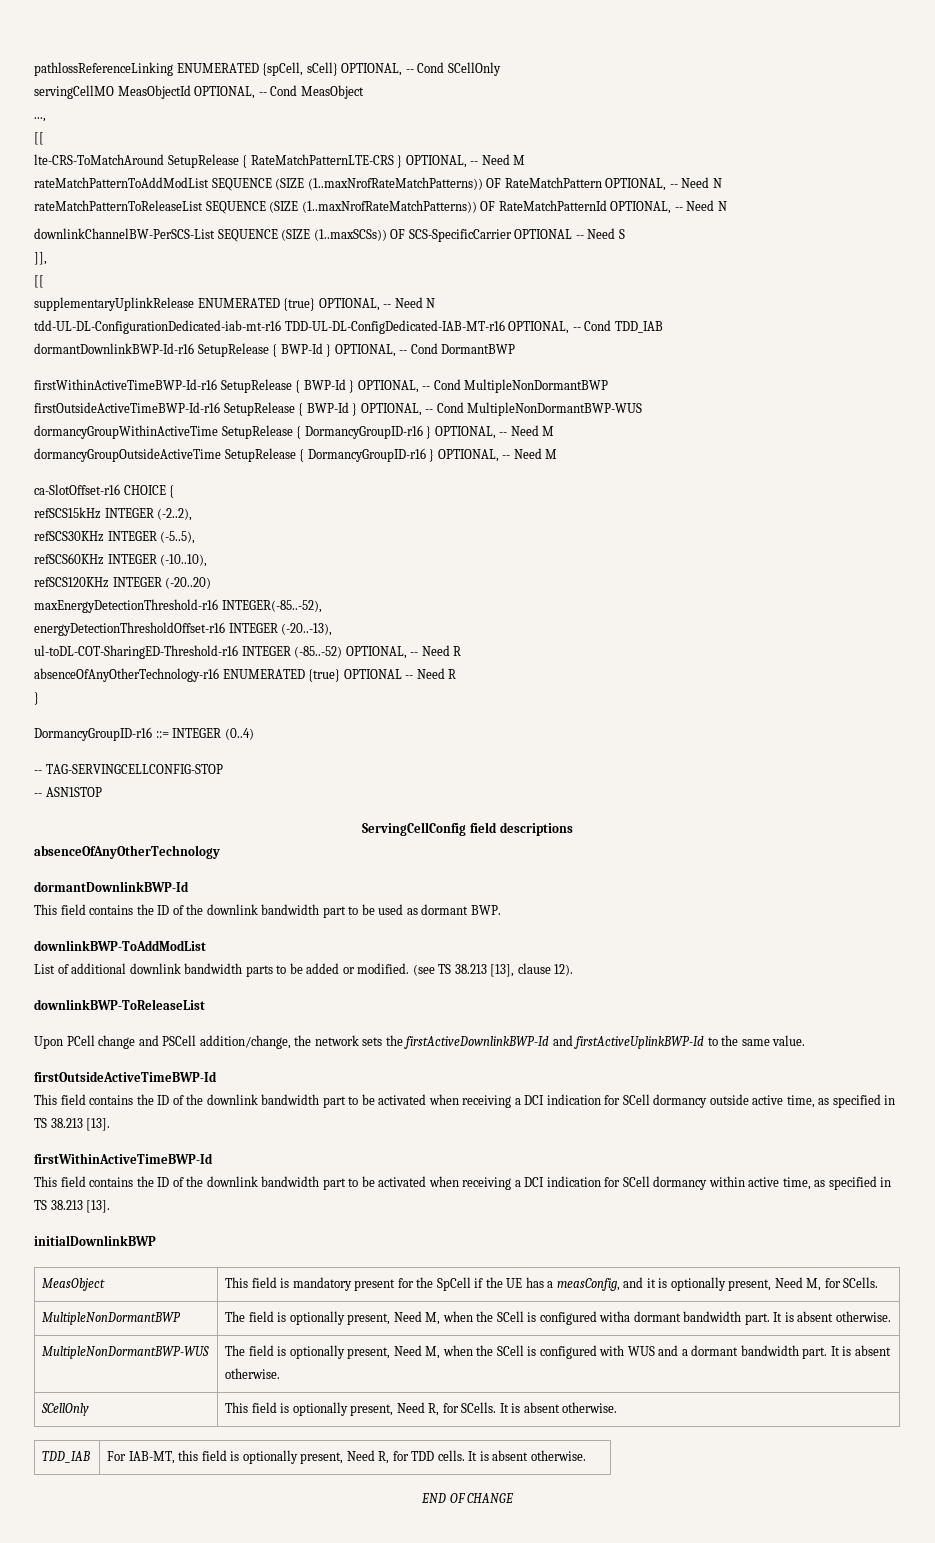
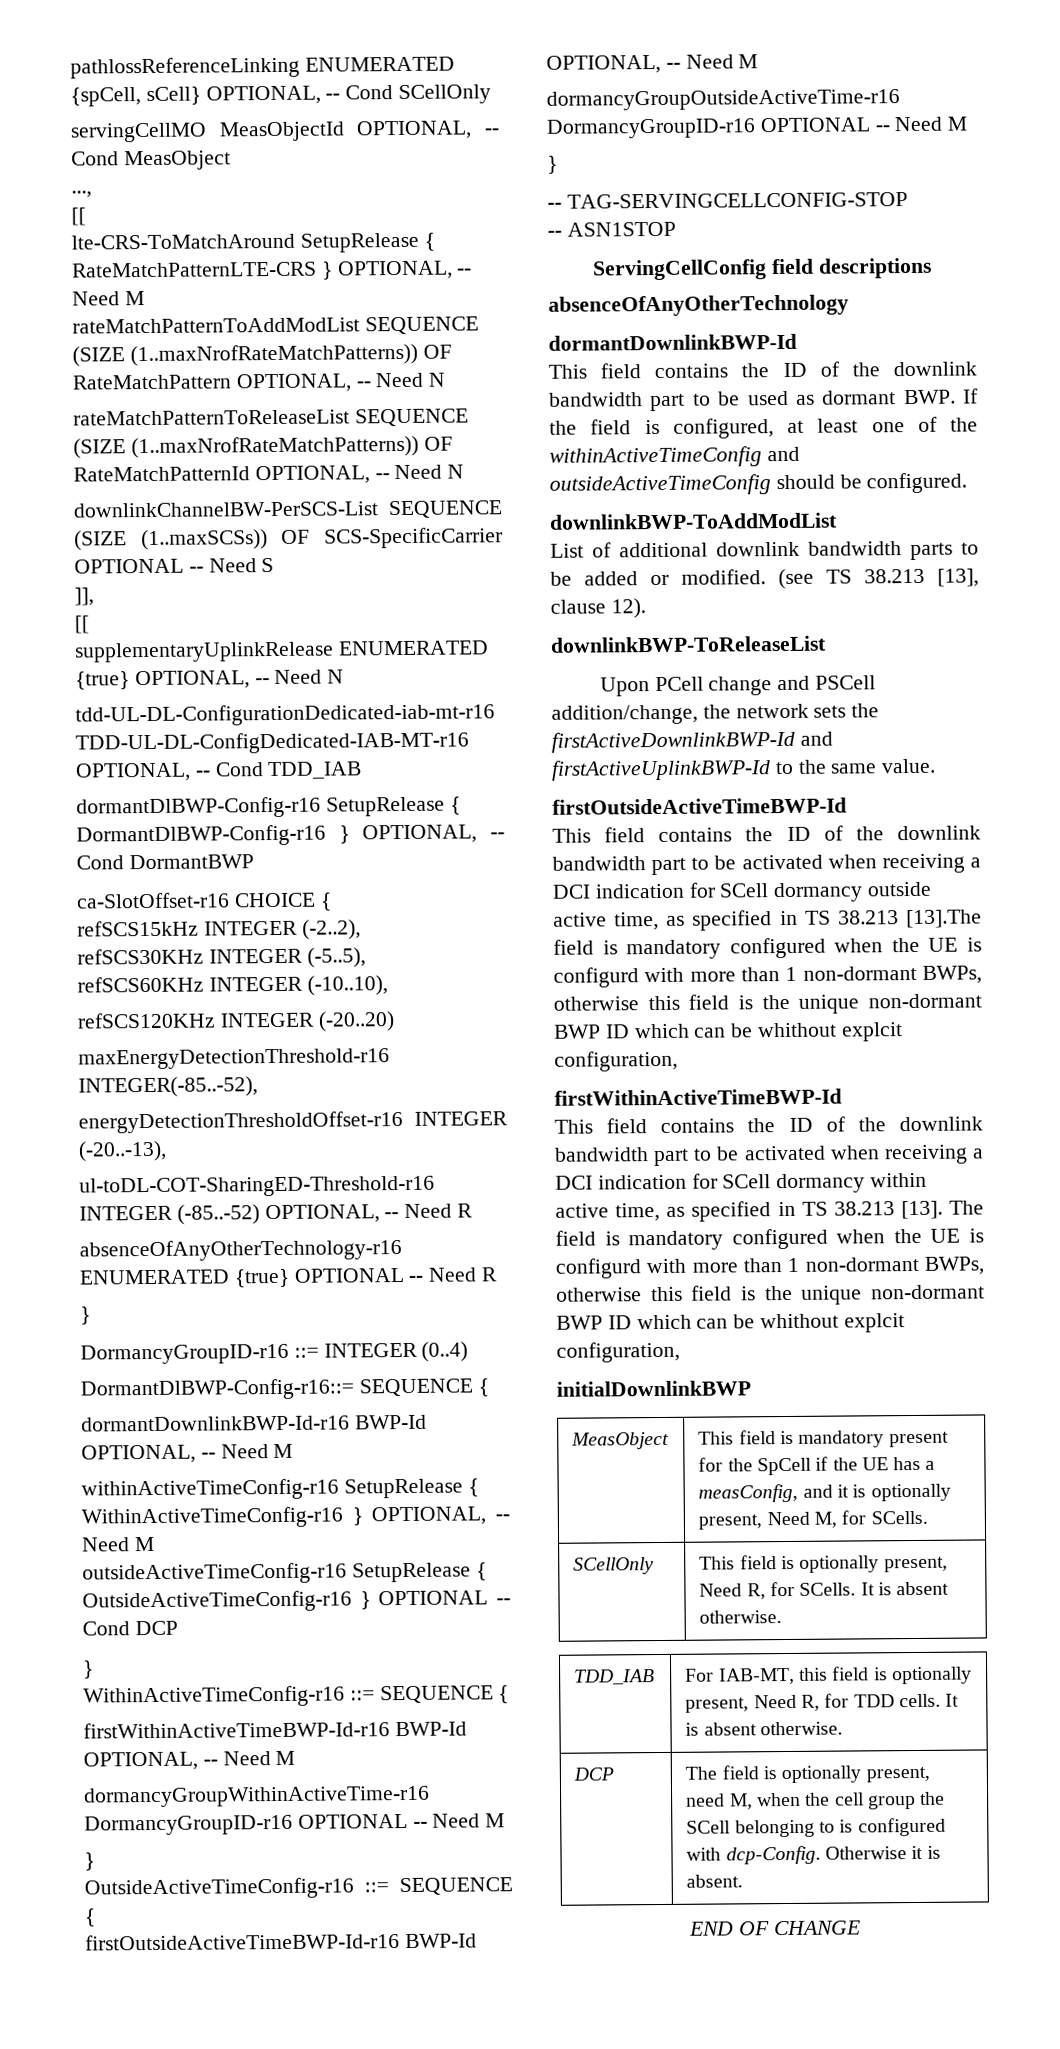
- dormantDownlinkBWP-Id-r16 SetupRelease { BWP-Id } OPTIONAL, -- Cond DormantBWP
+ dormantDlBWP-Config-r16 SetupRelease { DormantDlBWP-Config-r16 } OPTIONAL, -- Cond DormantBWP
- firstWithinActiveTimeBWP-Id-r16 SetupRelease { BWP-Id } OPTIONAL, -- Cond MultipleNonDormantBWP
- firstOutsideActiveTimeBWP-Id-r16 SetupRelease { BWP-Id } OPTIONAL, -- Cond MultipleNonDormantBWP-WUS
- dormancyGroupWithinActiveTime SetupRelease { DormancyGroupID-r16 } OPTIONAL, -- Need M
- dormancyGroupOutsideActiveTime SetupRelease { DormancyGroupID-r16 } OPTIONAL, -- Need M
+ DormantDlBWP-Config-r16::= SEQUENCE {
+ dormantDownlinkBWP-Id-r16 BWP-Id OPTIONAL, -- Need M
+ withinActiveTimeConfig-r16 SetupRelease { WithinActiveTimeConfig-r16 } OPTIONAL, -- Need M
+ outsideActiveTimeConfig-r16 SetupRelease { OutsideActiveTimeConfig-r16 } OPTIONAL -- Cond DCP
+ }
+ WithinActiveTimeConfig-r16 ::= SEQUENCE {
+ firstWithinActiveTimeBWP-Id-r16 BWP-Id OPTIONAL, -- Need M
+ dormancyGroupWithinActiveTime-r16 DormancyGroupID-r16 OPTIONAL -- Need M
+ }
+ OutsideActiveTimeConfig-r16 ::= SEQUENCE {
+ firstOutsideActiveTimeBWP-Id-r16 BWP-Id OPTIONAL, -- Need M
+ dormancyGroupOutsideActiveTime-r16 DormancyGroupID-r16 OPTIONAL -- Need M
+ }
- This field contains the ID of the downlink bandwidth part to be used as dormant BWP.
+ This field contains the ID of the downlink bandwidth part to be used as dormant BWP. If the field is configured, at least one of the withinActiveTimeConfig and outsideActiveTimeConfig should be configured.
- This field contains the ID of the downlink bandwidth part to be activated when receiving a DCI indication for SCell dormancy outside active time, as specified in TS 38.213 [13].
+ This field contains the ID of the downlink bandwidth part to be activated when receiving a DCI indication for SCell dormancy outside active time, as specified in TS 38.213 [13].The field is mandatory configured when the UE is configurd with more than 1 non-dormant BWPs, otherwise this field is the unique non-dormant BWP ID which can be whithout explcit configuration,
+ The field is mandatory configured when the UE is configurd with more than 1 non-dormant BWPs, otherwise this field is the unique non-dormant BWP ID which can be whithout explcit configuration,
- MultipleNonDormantBWP | The field is optionally present, Need M, when the SCell is configured witha dormant bandwidth part. It is absent otherwise.
- MultipleNonDormantBWP-WUS | The field is optionally present, Need M, when the SCell is configured with WUS and a dormant bandwidth part. It is absent otherwise.
+ DCP | The field is optionally present, need M, when the cell group the SCell belonging to is configured with dcp-Config. Otherwise it is absent.

